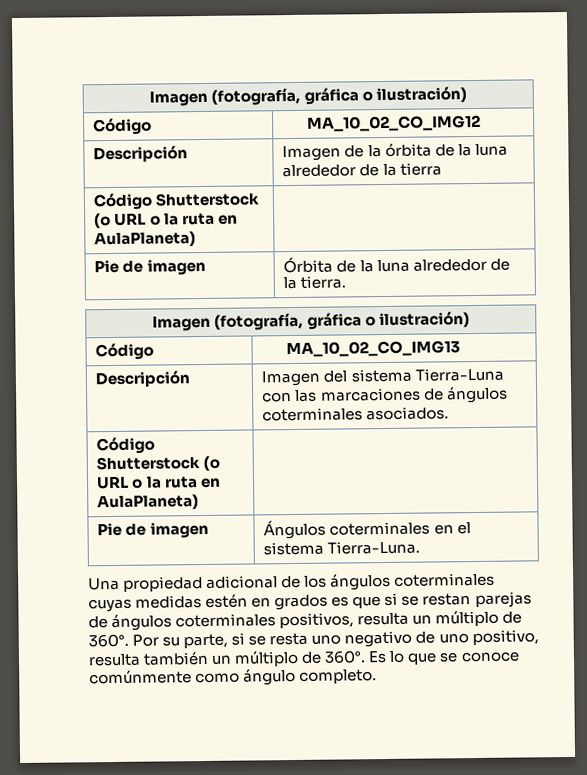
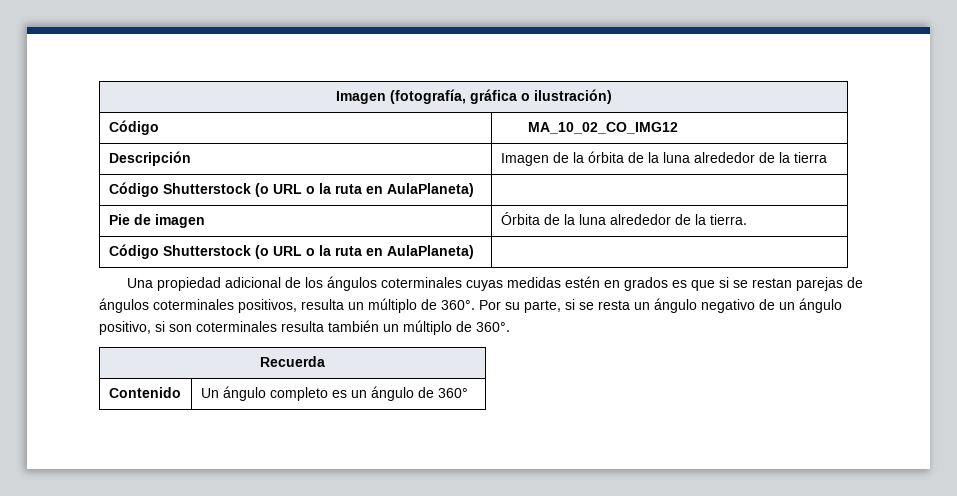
  Pie de imagen | Órbita de la luna alrededor de la tierra.
- Imagen (fotografía, gráfica o ilustración)
- Código | MA_10_02_CO_IMG13
- Descripción | Imagen del sistema Tierra-Luna con las marcaciones de ángulos coterminales asociados.
  Código Shutterstock (o URL o la ruta en AulaPlaneta) |
- Pie de imagen | Ángulos coterminales en el sistema Tierra-Luna.
- Por su parte, si se resta uno negativo de uno positivo, resulta también un múltiplo de 360°. Es lo que se conoce comúnmente como ángulo completo.
+ Por su parte, si se resta un ángulo negativo de un ángulo positivo, si son coterminales resulta también un múltiplo de 360°.
+ Recuerda
+ Contenido | Un ángulo completo es un ángulo de 360°

